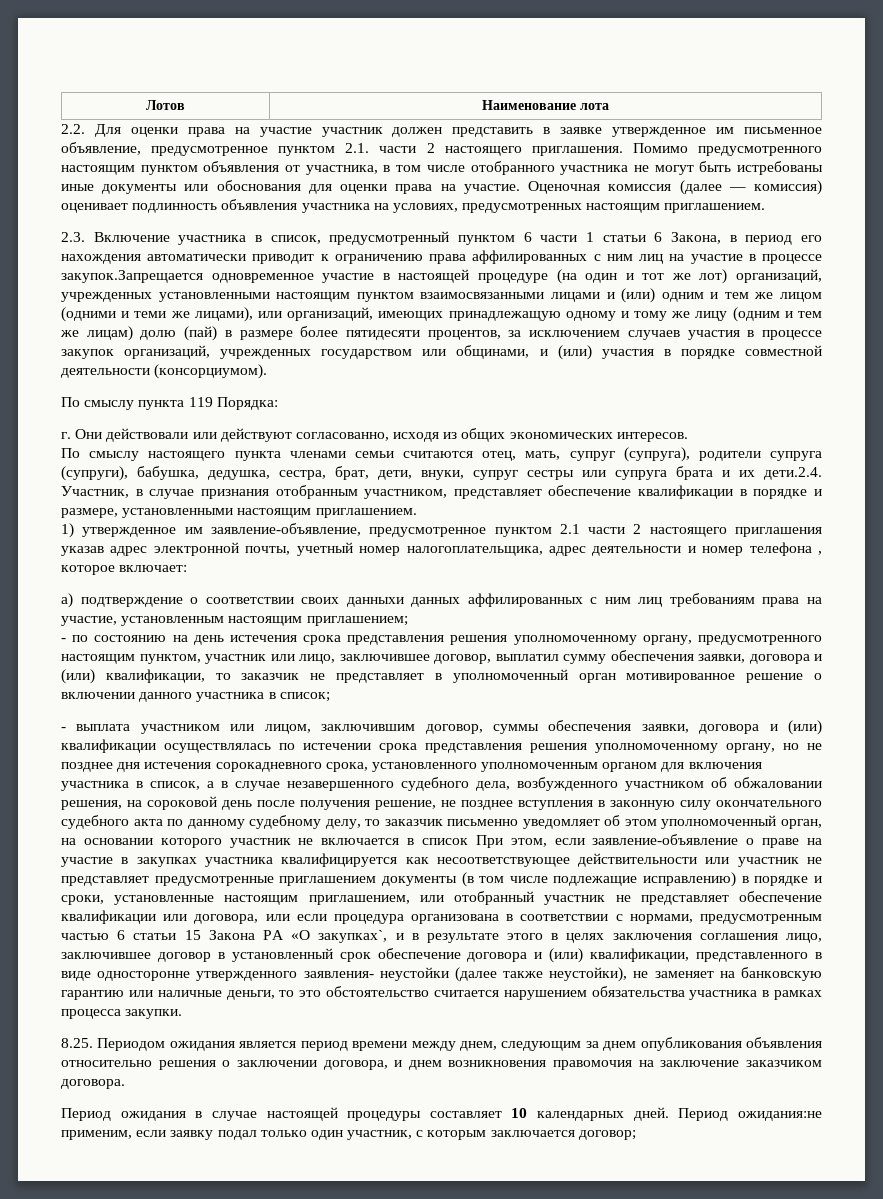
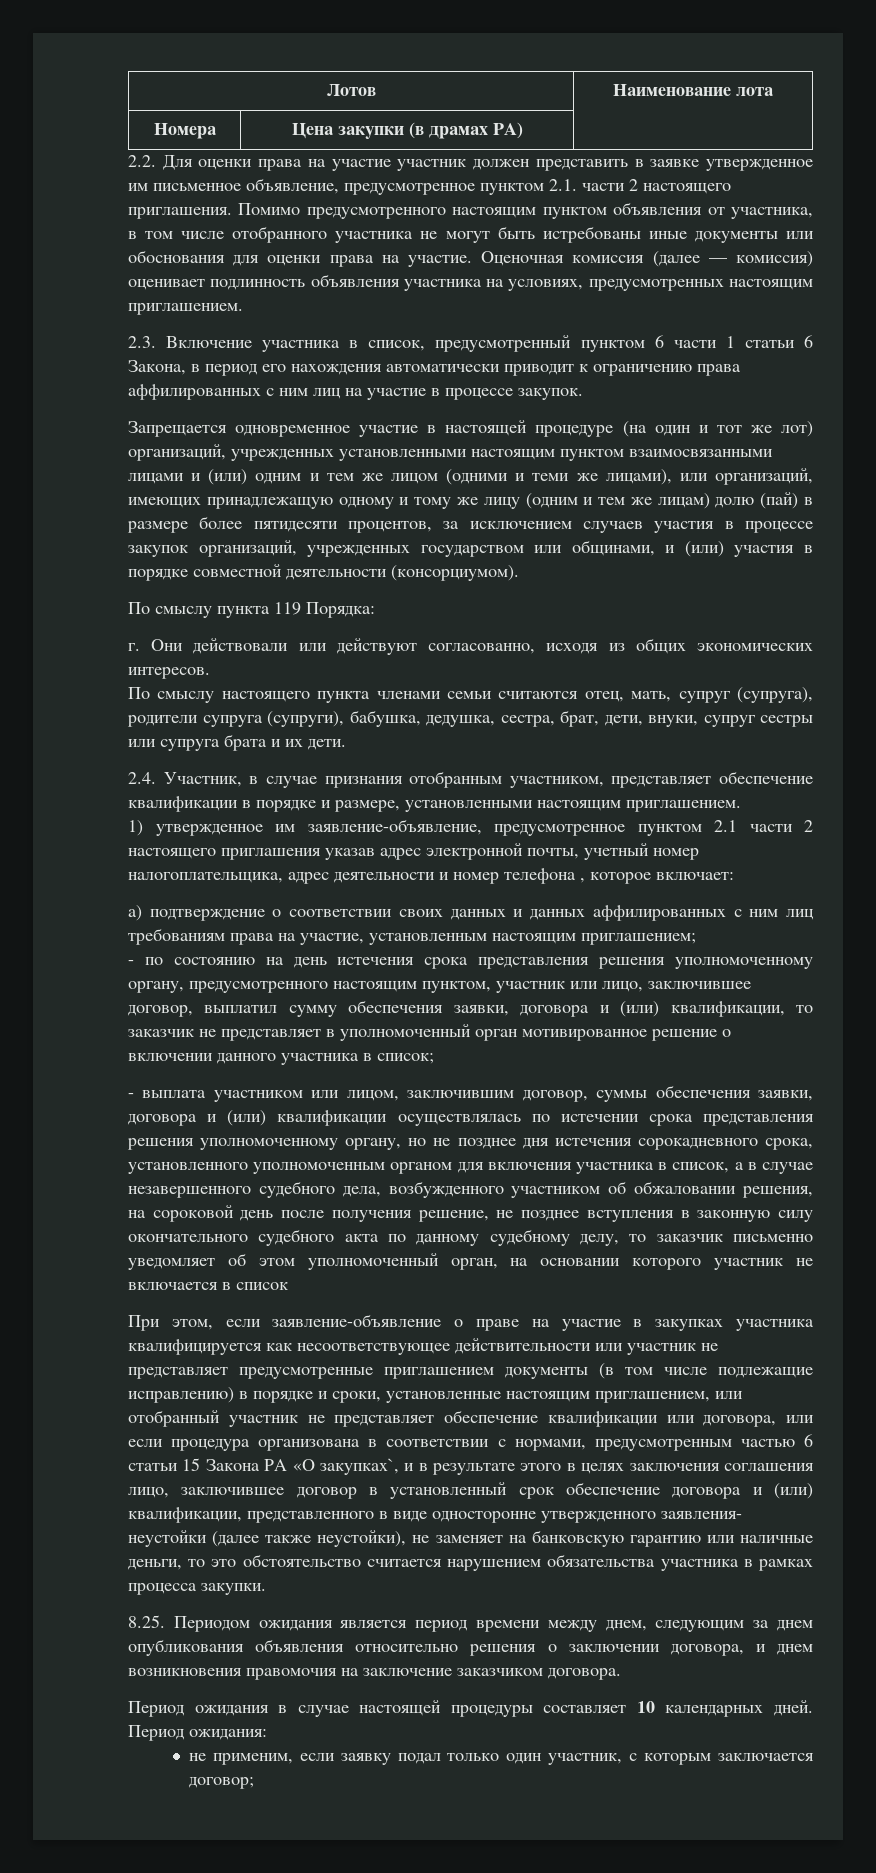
+ Номера | Цена закупки (в драмах РА) |
- 2.3. Включение участника в список, предусмотренный пунктом 6 части 1 статьи 6 Закона, в период его нахождения автоматически приводит к ограничению права аффилированных с ним лиц на участие в процессе закупок.Запрещается одновременное участие в настоящей процедуре (на один и тот же лот) организаций, учрежденных установленными настоящим пунктом взаимосвязанными лицами и (или) одним и тем же лицом (одними и теми же лицами), или организаций, имеющих принадлежащую одному и тому же лицу (одним и тем же лицам) долю (пай) в размере более пятидесяти процентов, за исключением случаев участия в процессе закупок организаций, учрежденных государством или общинами, и (или) участия в порядке совместной деятельности (консорциумом).
+ 2.3. Включение участника в список, предусмотренный пунктом 6 части 1 статьи 6 Закона, в период его нахождения автоматически приводит к ограничению права аффилированных с ним лиц на участие в процессе закупок.
+ Запрещается одновременное участие в настоящей процедуре (на один и тот же лот) организаций, учрежденных установленными настоящим пунктом взаимосвязанными лицами и (или) одним и тем же лицом (одними и теми же лицами), или организаций, имеющих принадлежащую одному и тому же лицу (одним и тем же лицам) долю (пай) в размере более пятидесяти процентов, за исключением случаев участия в процессе закупок организаций, учрежденных государством или общинами, и (или) участия в порядке совместной деятельности (консорциумом).
- По смыслу настоящего пункта членами семьи считаются отец, мать, супруг (супруга), родители супруга (супруги), бабушка, дедушка, сестра, брат, дети, внуки, супруг сестры или супруга брата и их дети.2.4. Участник, в случае признания отобранным участником, представляет обеспечение квалификации в порядке и размере, установленными настоящим приглашением.
+ По смыслу настоящего пункта членами семьи считаются отец, мать, супруг (супруга), родители супруга (супруги), бабушка, дедушка, сестра, брат, дети, внуки, супруг сестры или супруга брата и их дети.
+ 2.4. Участник, в случае признания отобранным участником, представляет обеспечение квалификации в порядке и размере, установленными настоящим приглашением.
- а) подтверждение о соответствии своих данныхи данных аффилированных с ним лиц требованиям права на участие, установленным настоящим приглашением;
+ а) подтверждение о соответствии своих данных и данных аффилированных с ним лиц требованиям права на участие, установленным настоящим приглашением;
- - выплата участником или лицом, заключившим договор, суммы обеспечения заявки, договора и (или) квалификации осуществлялась по истечении срока представления решения уполномоченному органу, но не позднее дня истечения сорокадневного срока, установленного уполномоченным органом для включения участника в список, а в случае незавершенного судебного дела, возбужденного участником об обжаловании решения, на сороковой день после получения решение, не позднее вступления в законную силу окончательного судебного акта по данному судебному делу, то заказчик письменно уведомляет об этом уполномоченный орган, на основании которого участник не включается в список При этом, если заявление-объявление о праве на участие в закупках участника квалифицируется как несоответствующее действительности или участник не представляет предусмотренные приглашением документы (в том числе подлежащие исправлению) в порядке и сроки, установленные настоящим приглашением, или отобранный участник не представляет обеспечение квалификации или договора, или если процедура организована в соответствии с нормами, предусмотренным частью 6 статьи 15 Закона РА «О закупках`, и в результате этого в целях заключения соглашения лицо, заключившее договор в установленный срок обеспечение договора и (или) квалификации, представленного в виде односторонне утвержденного заявления- неустойки (далее также неустойки), не заменяет на банковскую гарантию или наличные деньги, то это обстоятельство считается нарушением обязательства участника в рамках процесса закупки.
+ - выплата участником или лицом, заключившим договор, суммы обеспечения заявки, договора и (или) квалификации осуществлялась по истечении срока представления решения уполномоченному органу, но не позднее дня истечения сорокадневного срока, установленного уполномоченным органом для включения участника в список, а в случае незавершенного судебного дела, возбужденного участником об обжаловании решения, на сороковой день после получения решение, не позднее вступления в законную силу окончательного судебного акта по данному судебному делу, то заказчик письменно уведомляет об этом уполномоченный орган, на основании которого участник не включается в список
+ При этом, если заявление-объявление о праве на участие в закупках участника квалифицируется как несоответствующее действительности или участник не представляет предусмотренные приглашением документы (в том числе подлежащие исправлению) в порядке и сроки, установленные настоящим приглашением, или отобранный участник не представляет обеспечение квалификации или договора, или если процедура организована в соответствии с нормами, предусмотренным частью 6 статьи 15 Закона РА «О закупках`, и в результате этого в целях заключения соглашения лицо, заключившее договор в установленный срок обеспечение договора и (или) квалификации, представленного в виде односторонне утвержденного заявления- неустойки (далее также неустойки), не заменяет на банковскую гарантию или наличные деньги, то это обстоятельство считается нарушением обязательства участника в рамках процесса закупки.
- Период ожидания:не применим, если заявку подал только один участник, с которым заключается договор;
+ Период ожидания:
+ не применим, если заявку подал только один участник, с которым заключается договор;

